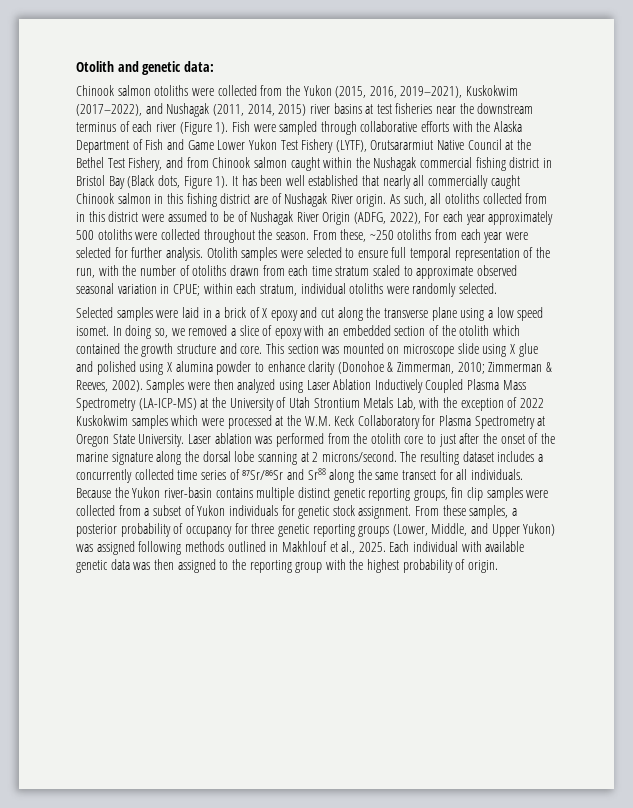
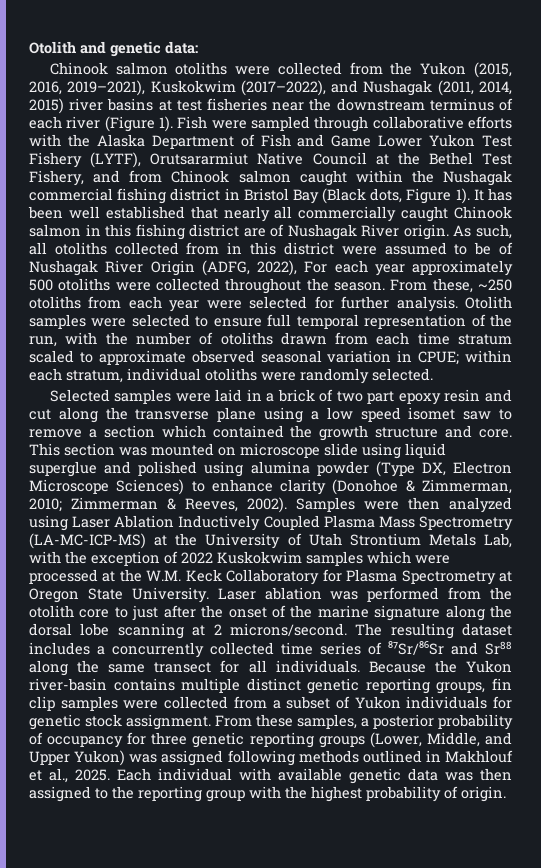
- Selected samples were laid in a brick of X epoxy and cut along the transverse plane using a low speed isomet. In doing so, we removed a slice of epoxy with an embedded section of the otolith which contained the growth structure and core.
+ Selected samples were laid in a brick of two part epoxy resin and cut along the transverse plane using a low speed isomet saw to remove a section which contained the growth structure and core.
- This section was mounted on microscope slide using X glue and polished using X alumina powder to enhance clarity (Donohoe & Zimmerman, 2010; Zimmerman & Reeves, 2002).
+ This section was mounted on microscope slide using liquid superglue and polished using alumina powder (Type DX, Electron Microscope Sciences) to enhance clarity (Donohoe & Zimmerman, 2010; Zimmerman & Reeves, 2002).
- Samples were then analyzed using Laser Ablation Inductively Coupled Plasma Mass Spectrometry (LA-ICP-MS) at the University of Utah Strontium Metals Lab, with the exception of 2022 Kuskokwim samples which were processed at the W.M. Keck Collaboratory for Plasma Spectrometry at Oregon State University.
+ Samples were then analyzed using Laser Ablation Inductively Coupled Plasma Mass Spectrometry (LA-MC-ICP-MS) at the University of Utah Strontium Metals Lab, with the exception of 2022 Kuskokwim samples which were processed at the W.M. Keck Collaboratory for Plasma Spectrometry at Oregon State University.

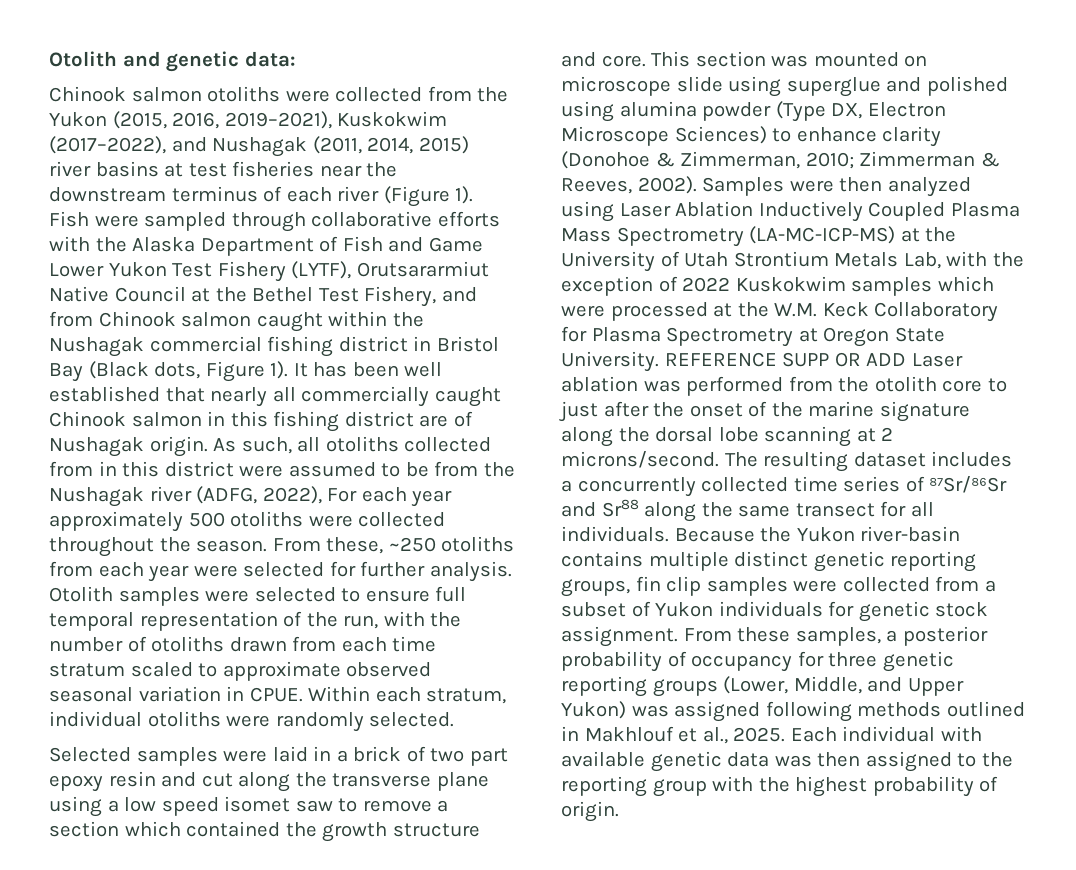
- It has been well established that nearly all commercially caught Chinook salmon in this fishing district are of Nushagak River origin.
+ It has been well established that nearly all commercially caught Chinook salmon in this fishing district are of Nushagak origin.
- As such, all otoliths collected from in this district were assumed to be of Nushagak River Origin (ADFG, 2022), For each year approximately 500 otoliths were collected throughout the season.
+ As such, all otoliths collected from in this district were assumed to be from the Nushagak river (ADFG, 2022), For each year approximately 500 otoliths were collected throughout the season.
- Otolith samples were selected to ensure full temporal representation of the run, with the number of otoliths drawn from each time stratum scaled to approximate observed seasonal variation in CPUE; within each stratum, individual otoliths were randomly selected.
+ Otolith samples were selected to ensure full temporal representation of the run, with the number of otoliths drawn from each time stratum scaled to approximate observed seasonal variation in CPUE. Within each stratum, individual otoliths were randomly selected.
- This section was mounted on microscope slide using liquid superglue and polished using alumina powder (Type DX, Electron Microscope Sciences) to enhance clarity (Donohoe & Zimmerman, 2010; Zimmerman & Reeves, 2002).
+ This section was mounted on microscope slide using superglue and polished using alumina powder (Type DX, Electron Microscope Sciences) to enhance clarity (Donohoe & Zimmerman, 2010; Zimmerman & Reeves, 2002).
- Laser ablation was performed from the otolith core to just after the onset of the marine signature along the dorsal lobe scanning at 2 microns/second.
+ REFERENCE SUPP OR ADD Laser ablation was performed from the otolith core to just after the onset of the marine signature along the dorsal lobe scanning at 2 microns/second.

